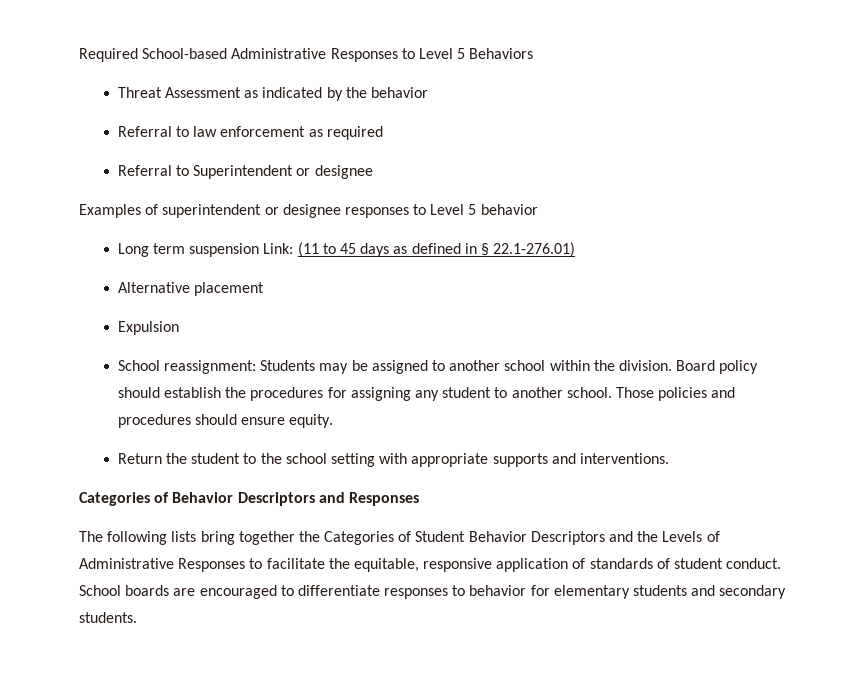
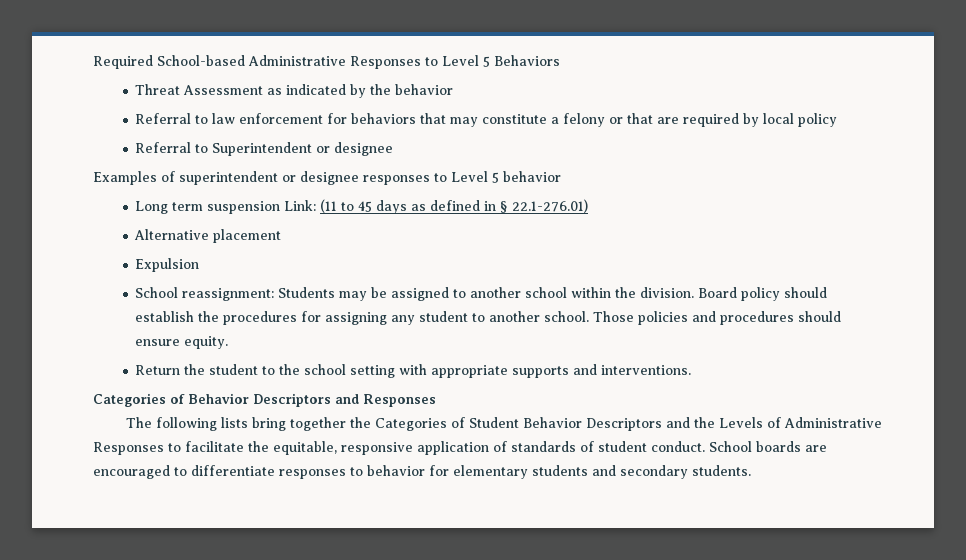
- Referral to law enforcement as required
+ Referral to law enforcement for behaviors that may constitute a felony or that are required by local policy

